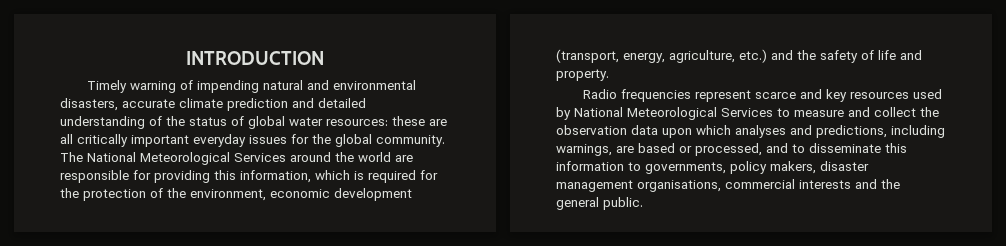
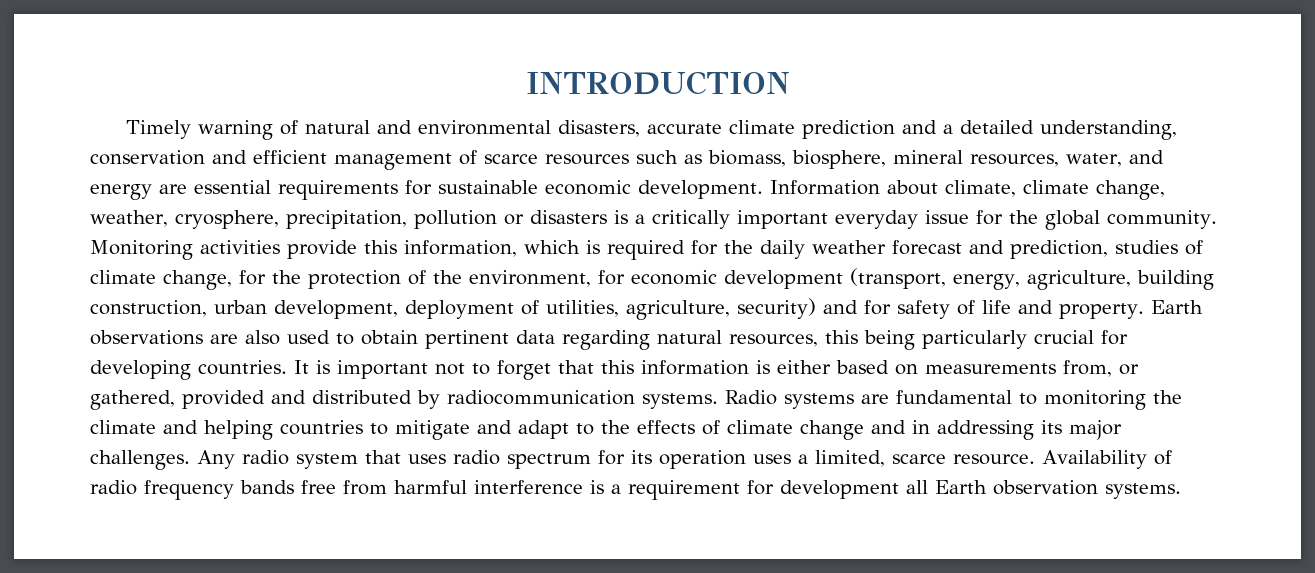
- Timely warning of impending natural and environmental disasters, accurate climate prediction and detailed understanding of the status of global water resources: these are all critically important everyday issues for the global community.
+ Timely warning of natural and environmental disasters, accurate climate prediction and a detailed understanding, conservation and efficient management of scarce resources such as biomass, biosphere, mineral resources, water, and energy are essential requirements for sustainable economic development. Information about climate, climate change, weather, cryosphere, precipitation, pollution or disasters is a critically important everyday issue for the global community.
- The National Meteorological Services around the world are responsible for providing this information, which is required for the protection of the environment, economic development (transport, energy, agriculture, etc.) and the safety of life and property.
- Radio frequencies represent scarce and key resources used by National Meteorological Services to measure and collect the observation data upon which analyses and predictions, including warnings, are based or processed, and to disseminate this information to governments, policy makers, disaster management organisations, commercial interests and the general public.
+ Monitoring activities provide this information, which is required for the daily weather forecast and prediction, studies of climate change, for the protection of the environment, for economic development (transport, energy, agriculture, building construction, urban development, deployment of utilities, agriculture, security) and for safety of life and property. Earth observations are also used to obtain pertinent data regarding natural resources, this being particularly crucial for developing countries. It is important not to forget that this information is either based on measurements from, or gathered, provided and distributed by radiocommunication systems. Radio systems are fundamental to monitoring the climate and helping countries to mitigate and adapt to the effects of climate change and in addressing its major challenges. Any radio system that uses radio spectrum for its operation uses a limited, scarce resource. Availability of radio frequency bands free from harmful interference is a requirement for development all Earth observation systems.

